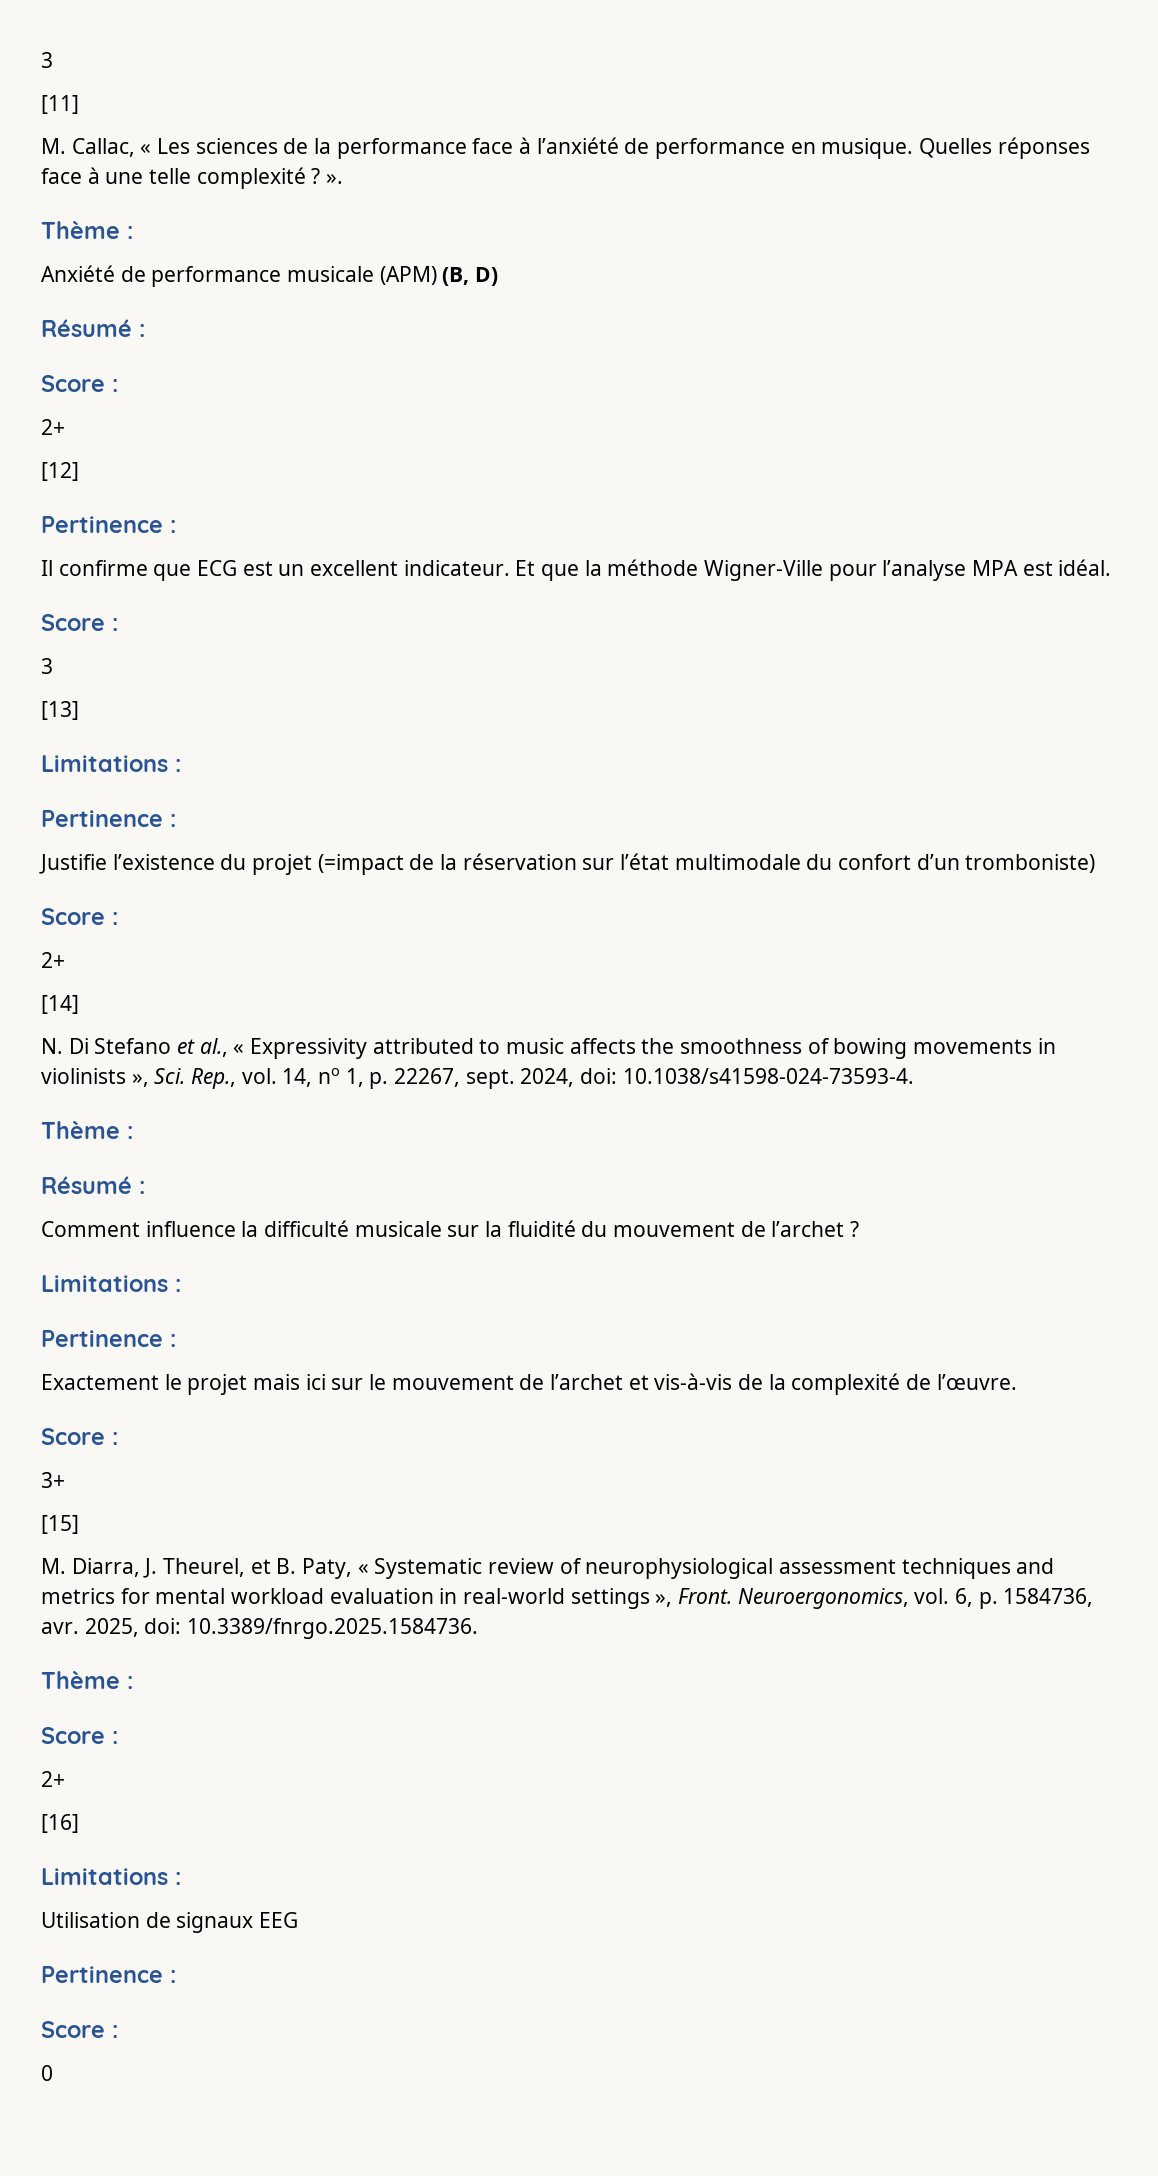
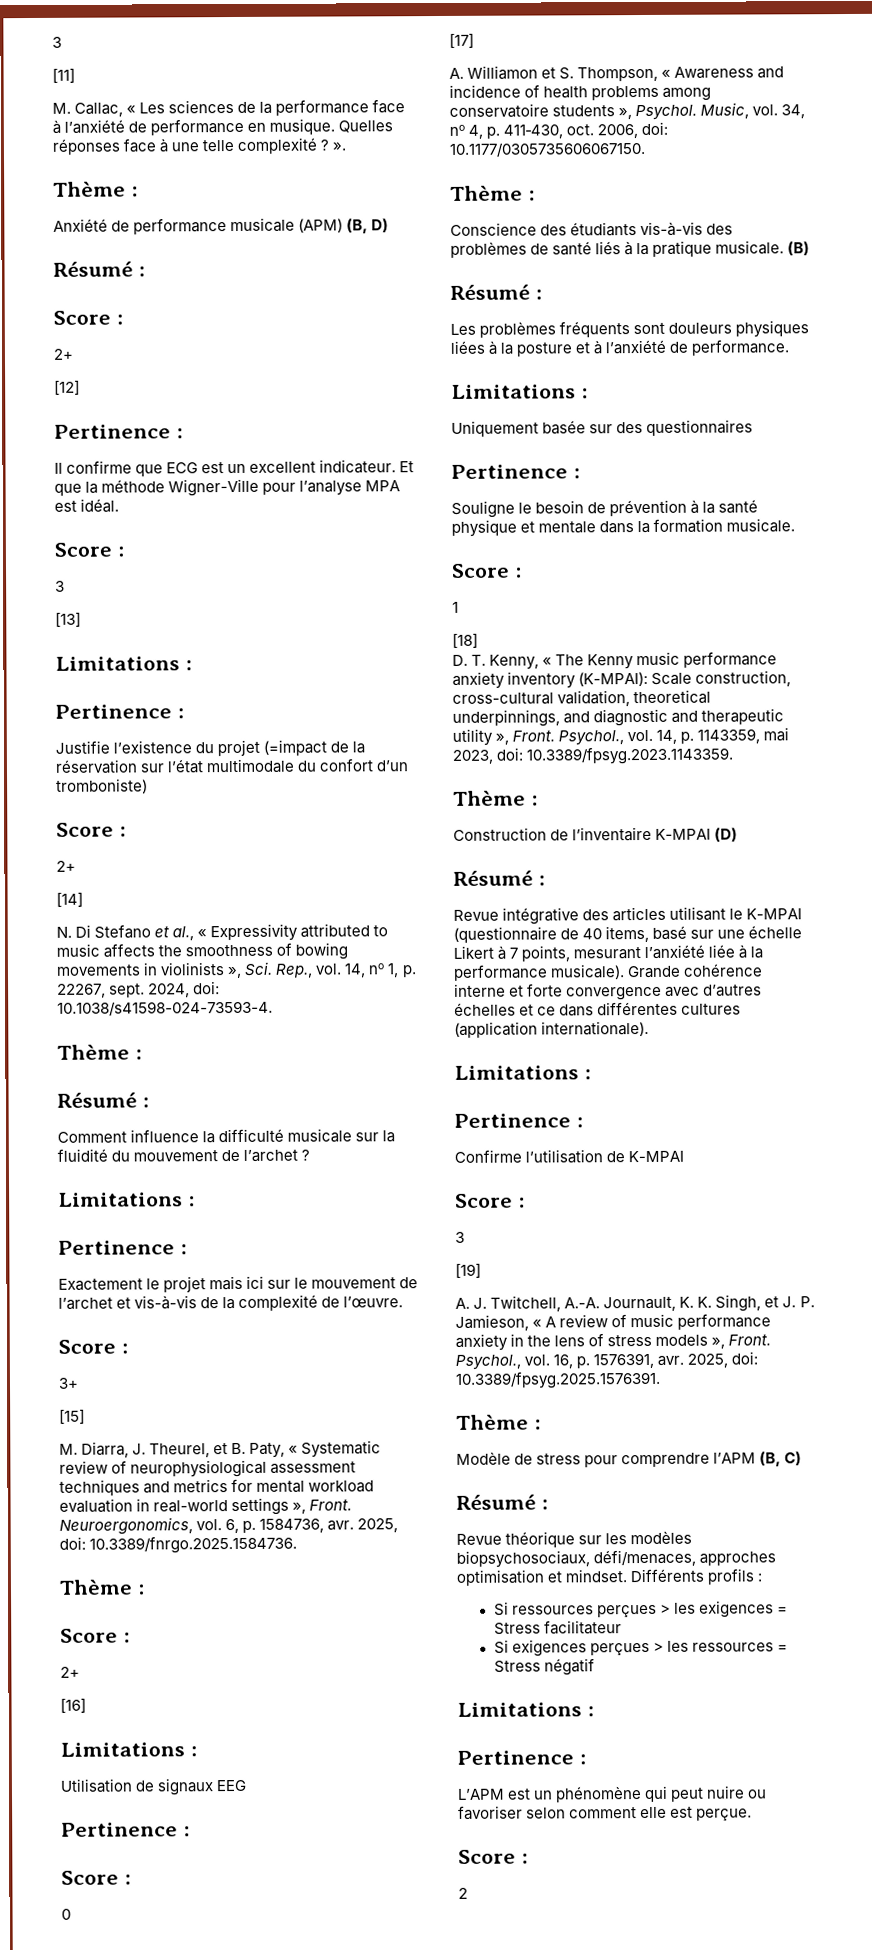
+ [17]
+ A. Williamon et S. Thompson, « Awareness and incidence of health problems among conservatoire students », Psychol. Music, vol. 34, no 4, p. 411‑430, oct. 2006, doi: 10.1177/0305735606067150.
+ Thème :
+ Conscience des étudiants vis-à-vis des problèmes de santé liés à la pratique musicale. (B)
+ Résumé :
+ Les problèmes fréquents sont douleurs physiques liées à la posture et à l’anxiété de performance.
+ Limitations :
+ Uniquement basée sur des questionnaires
+ Pertinence :
+ Souligne le besoin de prévention à la santé physique et mentale dans la formation musicale.
+ Score :
+ 1
+ [18]
+ D. T. Kenny, « The Kenny music performance anxiety inventory (K-MPAI): Scale construction, cross-cultural validation, theoretical underpinnings, and diagnostic and therapeutic utility », Front. Psychol., vol. 14, p. 1143359, mai 2023, doi: 10.3389/fpsyg.2023.1143359.
+ Thème :
+ Construction de l’inventaire K-MPAI (D)
+ Résumé :
+ Revue intégrative des articles utilisant le K-MPAI (questionnaire de 40 items, basé sur une échelle Likert à 7 points, mesurant l’anxiété liée à la performance musicale). Grande cohérence interne et forte convergence avec d’autres échelles et ce dans différentes cultures (application internationale).
+ Limitations :
+ Pertinence :
+ Confirme l’utilisation de K-MPAI
+ Score :
+ 3
+ [19]
+ A. J. Twitchell, A.-A. Journault, K. K. Singh, et J. P. Jamieson, « A review of music performance anxiety in the lens of stress models », Front. Psychol., vol. 16, p. 1576391, avr. 2025, doi: 10.3389/fpsyg.2025.1576391.
+ Thème :
+ Modèle de stress pour comprendre l’APM (B, C)
+ Résumé :
+ Revue théorique sur les modèles biopsychosociaux, défi/menaces, approches optimisation et mindset. Différents profils :
+ Si ressources perçues > les exigences = Stress facilitateur
+ Si exigences perçues > les ressources = Stress négatif
+ Limitations :
+ Pertinence :
+ L’APM est un phénomène qui peut nuire ou favoriser selon comment elle est perçue.
+ Score :
+ 2

